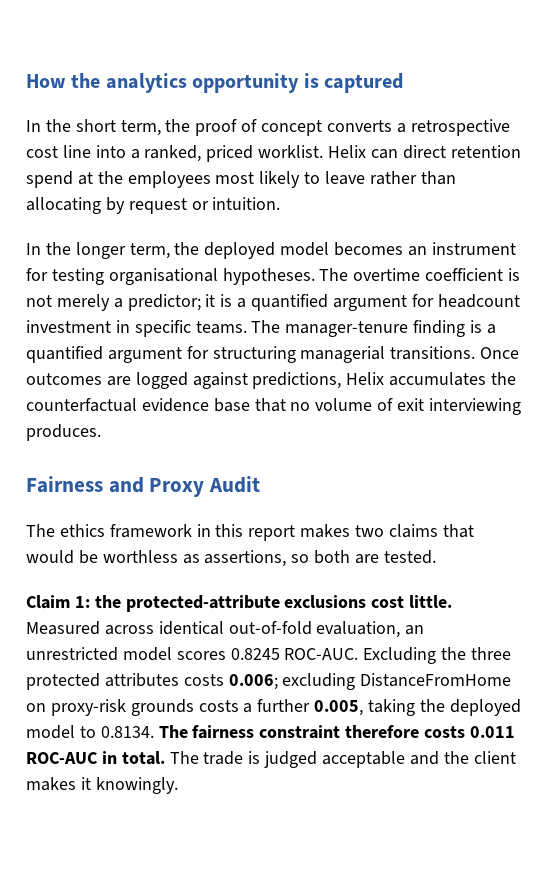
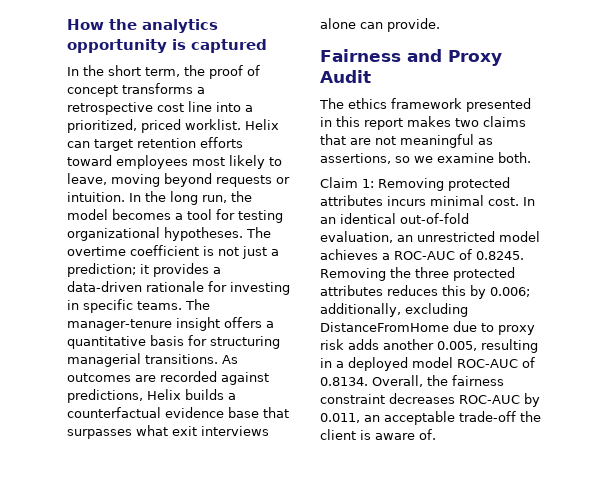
- In the short term, the proof of concept converts a retrospective cost line into a ranked, priced worklist.
+ In the short term, the proof of concept transforms a retrospective cost line into a prioritized, priced worklist.
- Helix can direct retention spend at the employees most likely to leave rather than allocating by request or intuition.
- In the longer term, the deployed model becomes an instrument for testing organisational hypotheses.
+ Helix can target retention efforts toward employees most likely to leave, moving beyond requests or intuition. In the long run, the model becomes a tool for testing organizational hypotheses.
- The overtime coefficient is not merely a predictor; it is a quantified argument for headcount investment in specific teams.
+ The overtime coefficient is not just a prediction; it provides a data-driven rationale for investing in specific teams.
- The manager-tenure finding is a quantified argument for structuring managerial transitions.
+ The manager-tenure insight offers a quantitative basis for structuring managerial transitions.
- Once outcomes are logged against predictions, Helix accumulates the counterfactual evidence base that no volume of exit interviewing produces.
+ As outcomes are recorded against predictions, Helix builds a counterfactual evidence base that surpasses what exit interviews alone can provide.
- The ethics framework in this report makes two claims that would be worthless as assertions, so both are tested.
- Claim 1: the protected-attribute exclusions cost little. Measured across identical out-of-fold evaluation, an unrestricted model scores 0.8245 ROC-AUC. Excluding the three protected attributes costs 0.006; excluding DistanceFromHome on proxy-risk grounds costs a further 0.005, taking the deployed model to 0.8134. The fairness constraint therefore costs 0.011 ROC-AUC in total. The trade is judged acceptable and the client makes it knowingly.
+ The ethics framework presented in this report makes two claims that are not meaningful as assertions, so we examine both.
+ Claim 1: Removing protected attributes incurs minimal cost. In an identical out-of-fold evaluation, an unrestricted model achieves a ROC-AUC of 0.8245. Removing the three protected attributes reduces this by 0.006; additionally, excluding DistanceFromHome due to proxy risk adds another 0.005, resulting in a deployed model ROC-AUC of 0.8134. Overall, the fairness constraint decreases ROC-AUC by 0.011, an acceptable trade-off the client is aware of.

